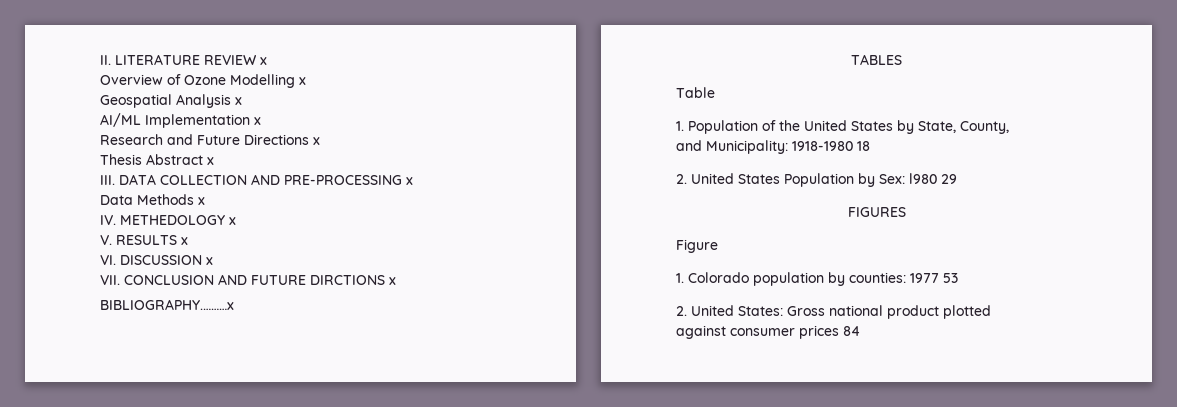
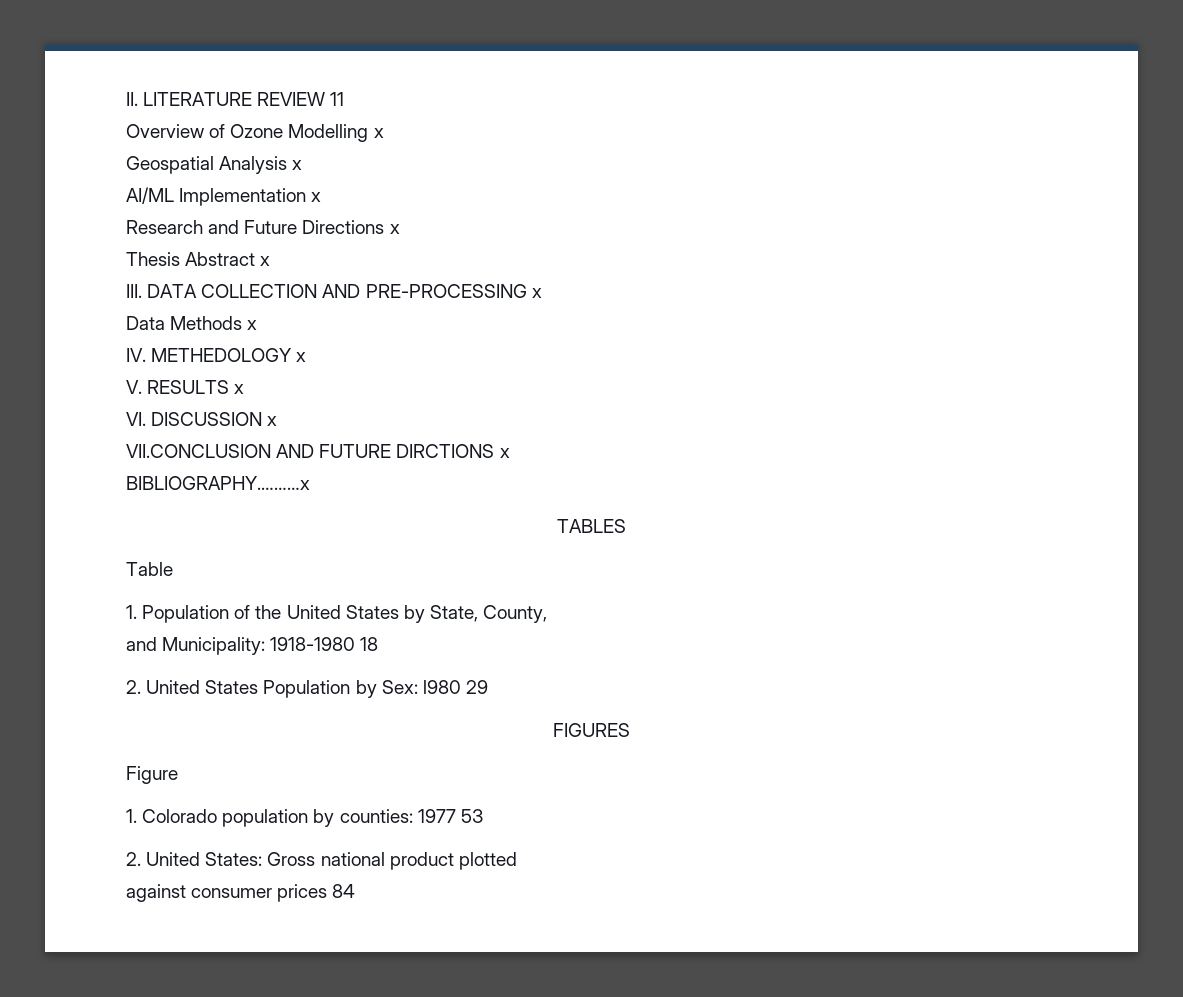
- II. LITERATURE REVIEW x
+ II. LITERATURE REVIEW 11
- VII. CONCLUSION AND FUTURE DIRCTIONS x
+ VII.CONCLUSION AND FUTURE DIRCTIONS x

